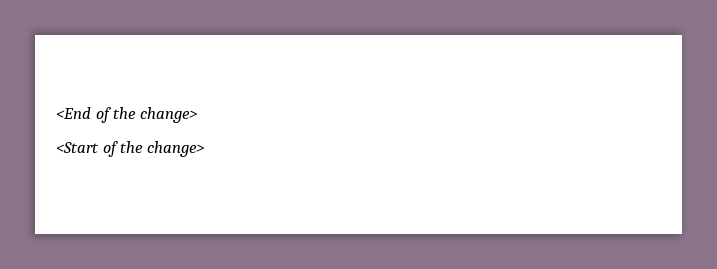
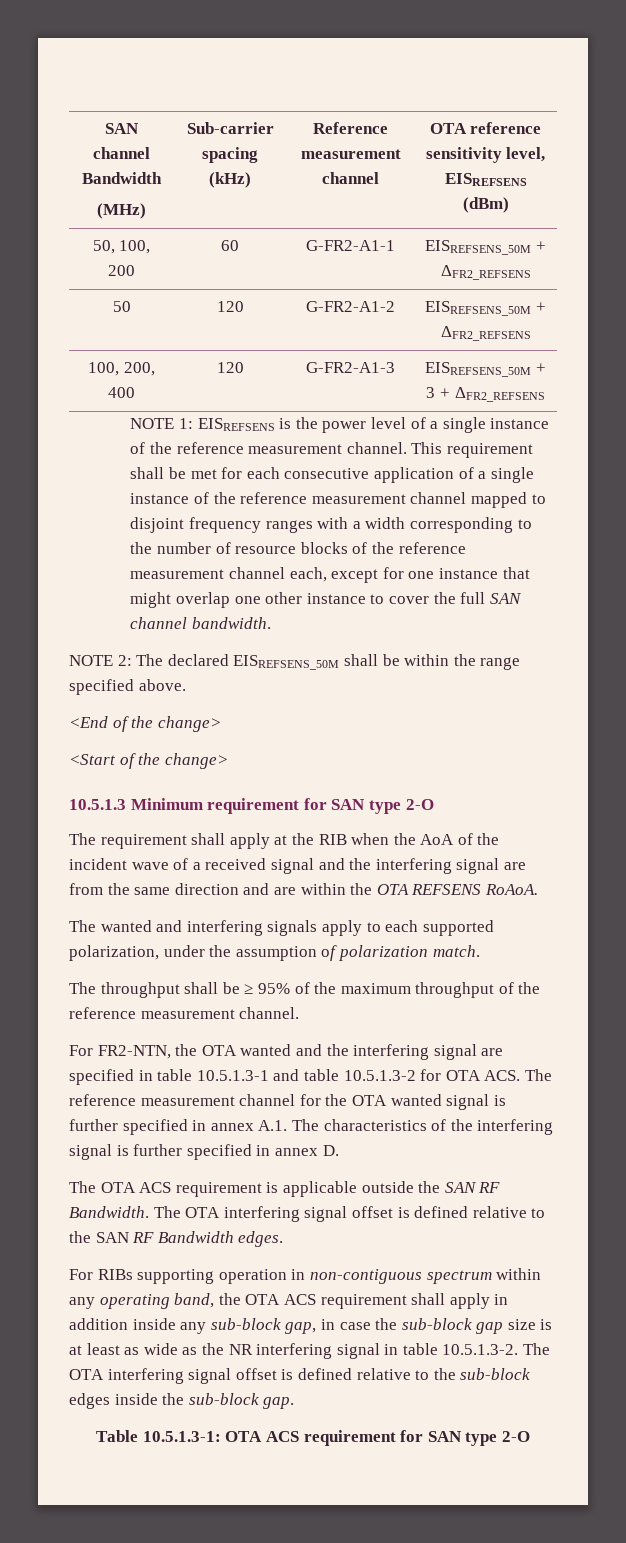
+ SAN channel Bandwidth
+ (MHz) | Sub-carrier spacing (kHz) | Reference measurement channel | OTA reference sensitivity level, EISREFSENS (dBm)
+ 50, 100, 200 | 60 | G-FR2-A1-1 | EISREFSENS_50M + ΔFR2_REFSENS
+ 50 | 120 | G-FR2-A1-2 | EISREFSENS_50M + ΔFR2_REFSENS
+ 100, 200, 400 | 120 | G-FR2-A1-3 | EISREFSENS_50M + 3 + ΔFR2_REFSENS
+ NOTE 1: EISREFSENS is the power level of a single instance of the reference measurement channel. This requirement shall be met for each consecutive application of a single instance of the reference measurement channel mapped to disjoint frequency ranges with a width corresponding to the number of resource blocks of the reference measurement channel each, except for one instance that might overlap one other instance to cover the full SAN channel bandwidth.
+ NOTE 2: The declared EISREFSENS_50M shall be within the range specified above.
+ 10.5.1.3 Minimum requirement for SAN type 2-O
+ The requirement shall apply at the RIB when the AoA of the incident wave of a received signal and the interfering signal are from the same direction and are within the OTA REFSENS RoAoA.
+ The wanted and interfering signals apply to each supported polarization, under the assumption of polarization match.
+ The throughput shall be ≥ 95% of the maximum throughput of the reference measurement channel.
+ For FR2-NTN, the OTA wanted and the interfering signal are specified in table 10.5.1.3-1 and table 10.5.1.3-2 for OTA ACS. The reference measurement channel for the OTA wanted signal is further specified in annex A.1. The characteristics of the interfering signal is further specified in annex D.
+ The OTA ACS requirement is applicable outside the SAN RF Bandwidth. The OTA interfering signal offset is defined relative to the SAN RF Bandwidth edges.
+ For RIBs supporting operation in non-contiguous spectrum within any operating band, the OTA ACS requirement shall apply in addition inside any sub-block gap, in case the sub-block gap size is at least as wide as the NR interfering signal in table 10.5.1.3-2. The OTA interfering signal offset is defined relative to the sub-block edges inside the sub-block gap.
+ Table 10.5.1.3-1: OTA ACS requirement for SAN type 2-O

